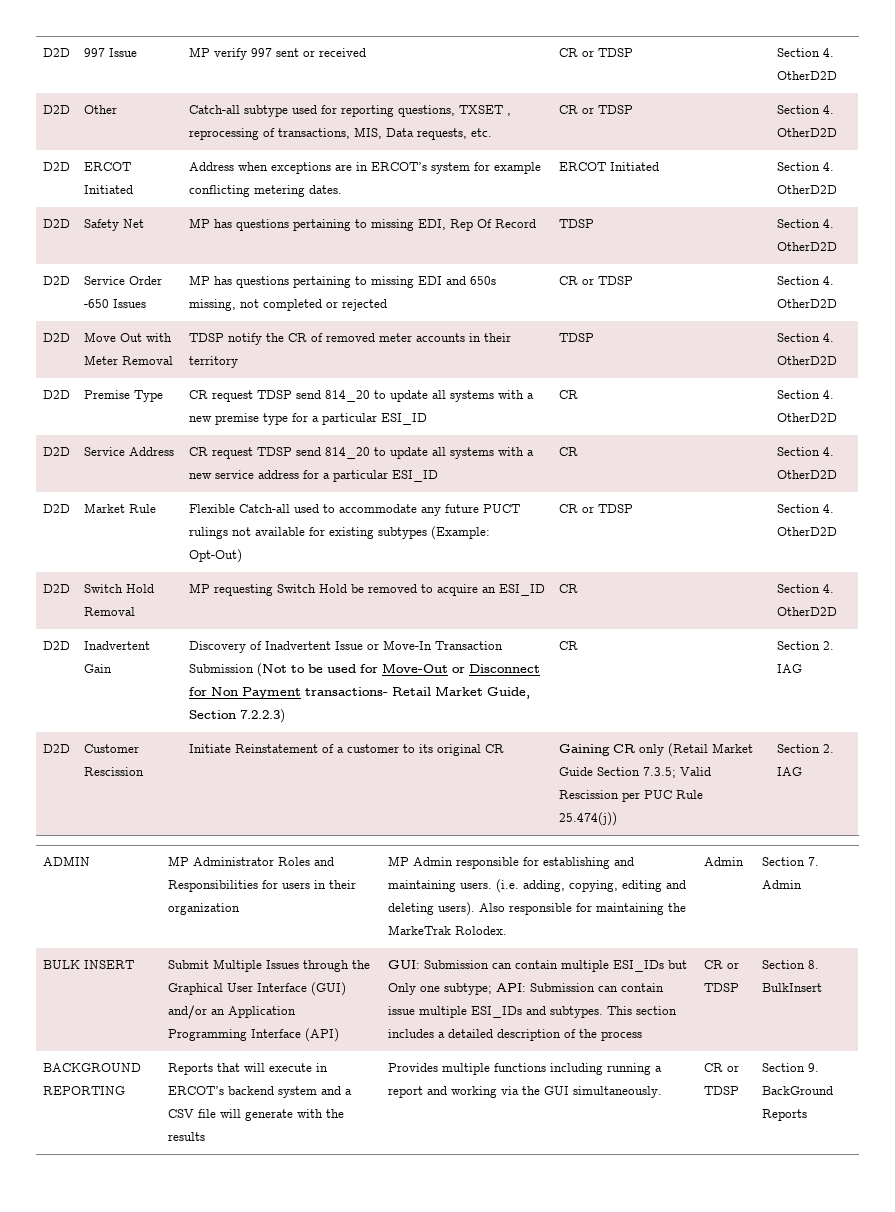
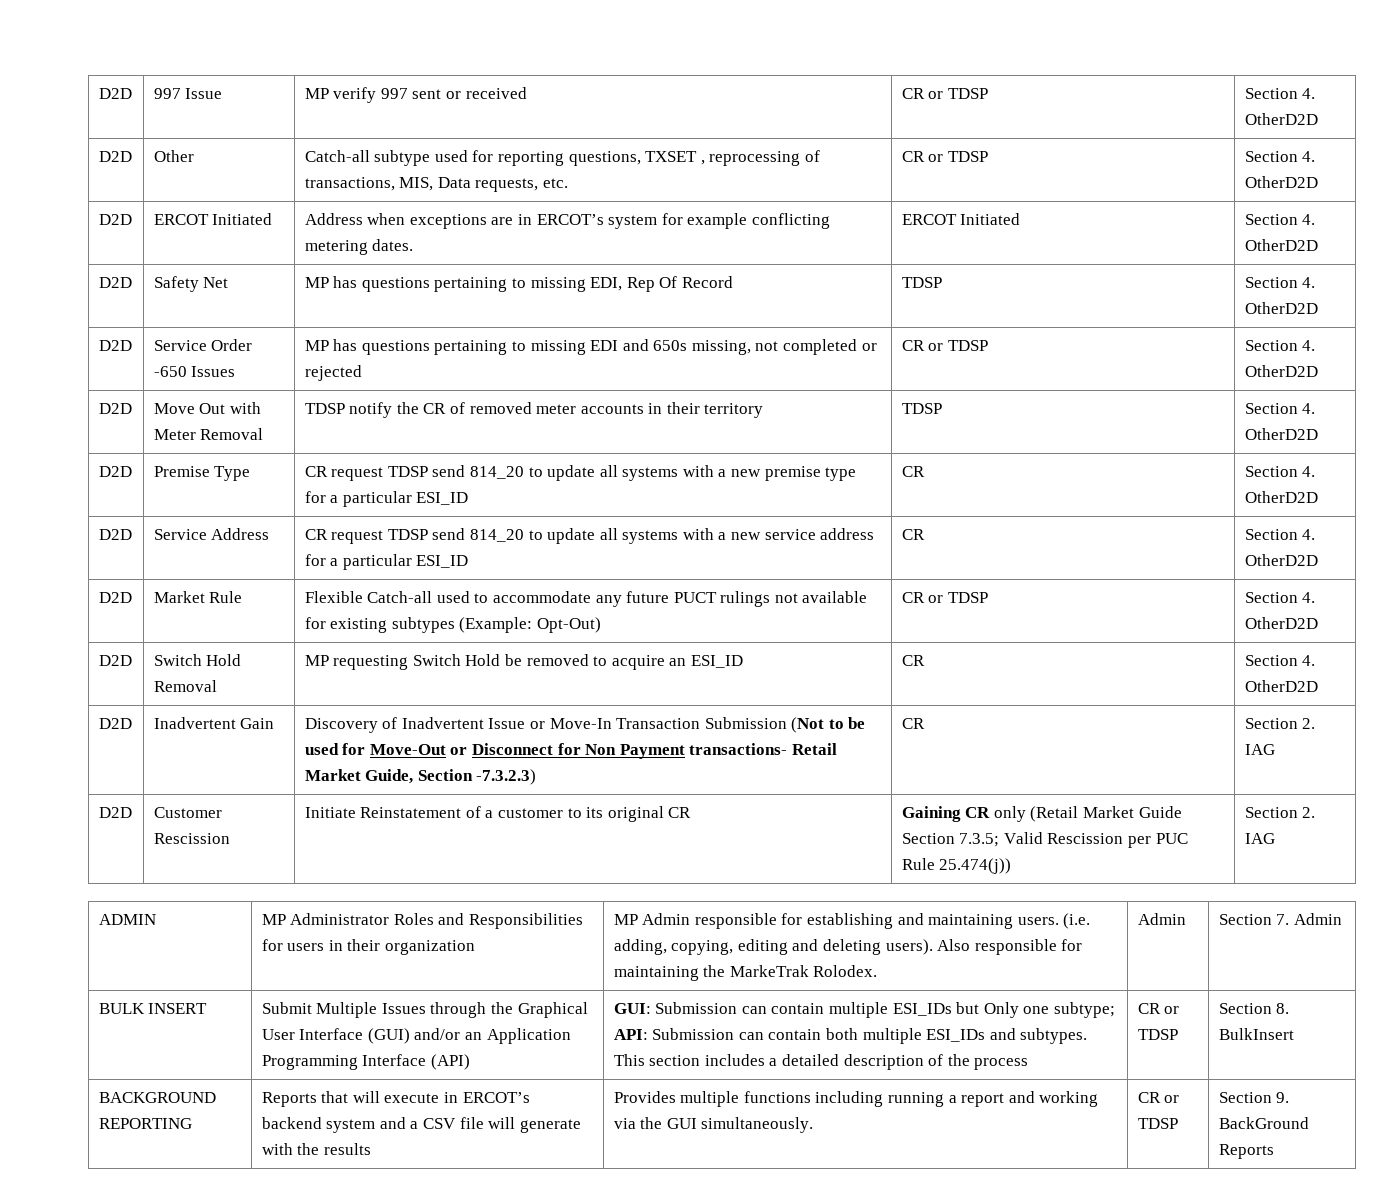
- D2D | Inadvertent Gain | Discovery of Inadvertent Issue or Move-In Transaction Submission (Not to be used for Move-Out or Disconnect for Non Payment transactions- Retail Market Guide, Section 7.2.2.3) | CR | Section 2. IAG
+ D2D | Inadvertent Gain | Discovery of Inadvertent Issue or Move-In Transaction Submission (Not to be used for Move-Out or Disconnect for Non Payment transactions- Retail Market Guide, Section -7.3.2.3) | CR | Section 2. IAG
- GUI: Submission can contain multiple ESI_IDs but Only one subtype; API: Submission can contain issue multiple ESI_IDs and subtypes.
+ GUI: Submission can contain multiple ESI_IDs but Only one subtype; API: Submission can contain both multiple ESI_IDs and subtypes.

